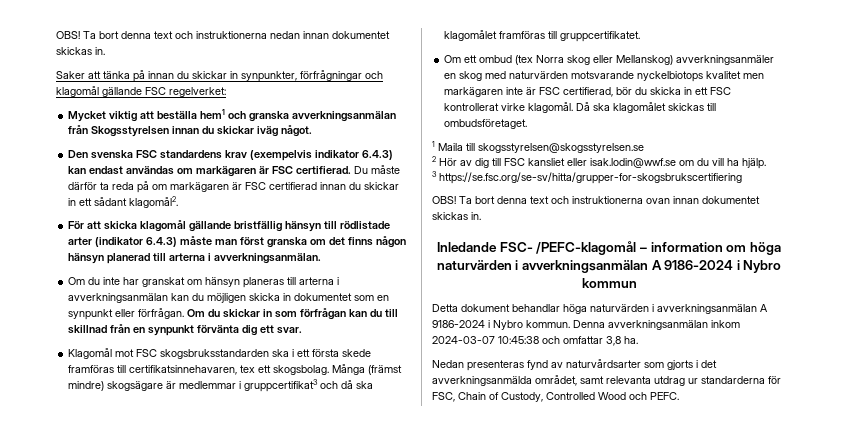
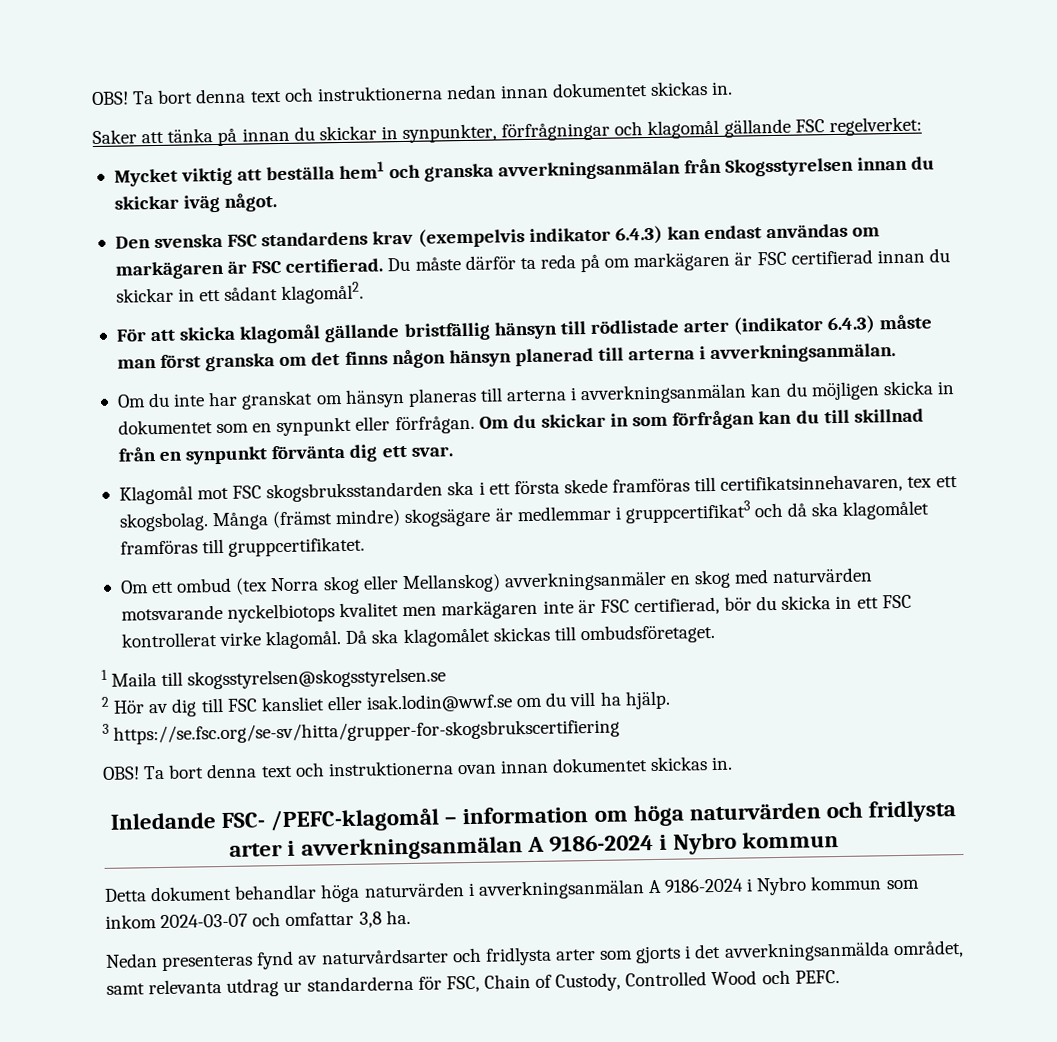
- Inledande FSC- /PEFC-klagomål – information om höga naturvärden i avverkningsanmälan A 9186-2024 i Nybro kommun
+ Inledande FSC- /PEFC-klagomål – information om höga naturvärden och fridlysta arter i avverkningsanmälan A 9186-2024 i Nybro kommun
- Detta dokument behandlar höga naturvärden i avverkningsanmälan A 9186-2024 i Nybro kommun. Denna avverkningsanmälan inkom 2024-03-07 10:45:38 och omfattar 3,8 ha.
+ Detta dokument behandlar höga naturvärden i avverkningsanmälan A 9186-2024 i Nybro kommun som inkom 2024-03-07 och omfattar 3,8 ha.
- Nedan presenteras fynd av naturvårdsarter som gjorts i det avverkningsanmälda området, samt relevanta utdrag ur standarderna för FSC, Chain of Custody, Controlled Wood och PEFC.
+ Nedan presenteras fynd av naturvårdsarter och fridlysta arter som gjorts i det avverkningsanmälda området, samt relevanta utdrag ur standarderna för FSC, Chain of Custody, Controlled Wood och PEFC.

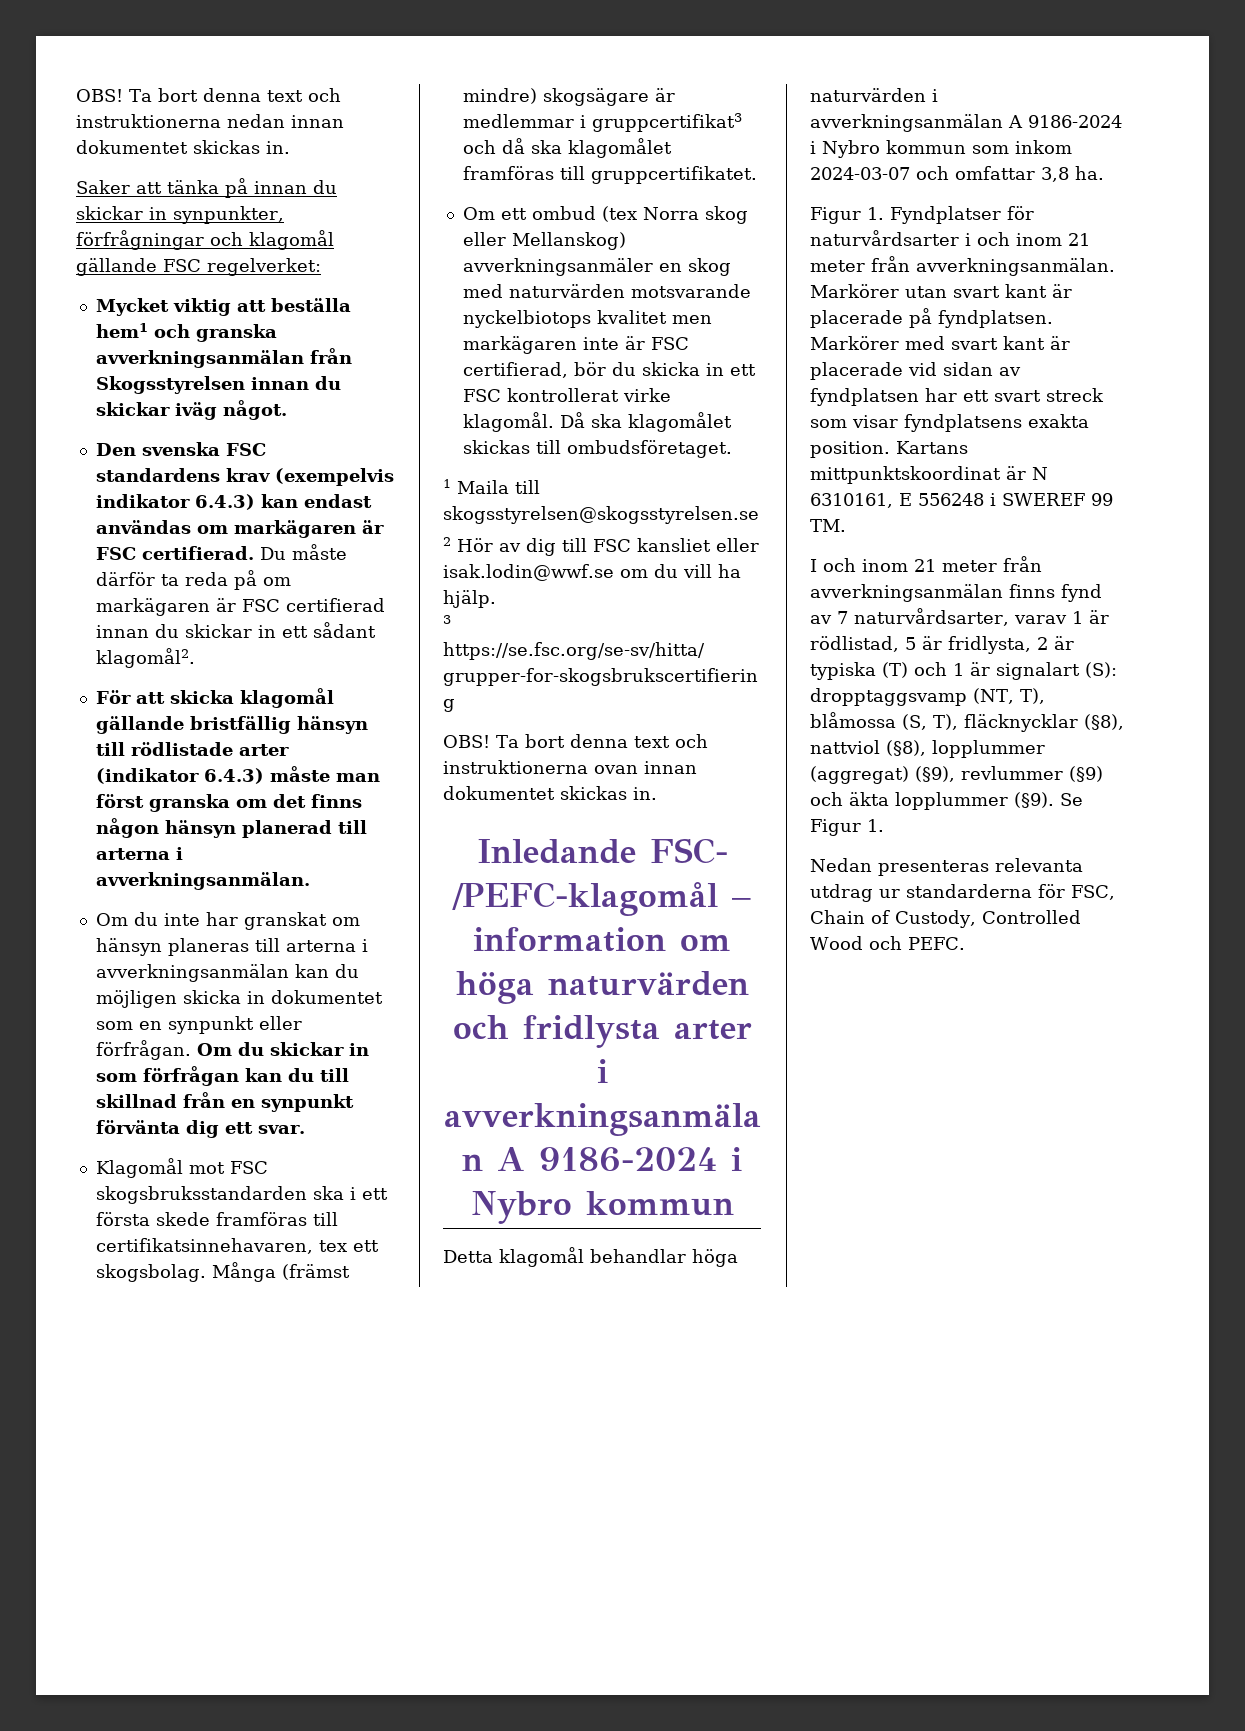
- Detta dokument behandlar höga naturvärden i avverkningsanmälan A 9186-2024 i Nybro kommun som inkom 2024-03-07 och omfattar 3,8 ha.
+ Detta klagomål behandlar höga naturvärden i avverkningsanmälan A 9186-2024 i Nybro kommun som inkom 2024-03-07 och omfattar 3,8 ha.
- Nedan presenteras fynd av naturvårdsarter och fridlysta arter som gjorts i det avverkningsanmälda området, samt relevanta utdrag ur standarderna för FSC, Chain of Custody, Controlled Wood och PEFC.
+ Figur 1. Fyndplatser för naturvårdsarter i och inom 21 meter från avverkningsanmälan. Markörer utan svart kant är placerade på fyndplatsen. Markörer med svart kant är placerade vid sidan av fyndplatsen har ett svart streck som visar fyndplatsens exakta position. Kartans mittpunktskoordinat är N 6310161, E 556248 i SWEREF 99 TM.
+ I och inom 21 meter från avverkningsanmälan finns fynd av 7 naturvårdsarter, varav 1 är rödlistad, 5 är fridlysta, 2 är typiska (T) och 1 är signalart (S): dropptaggsvamp (NT, T), blåmossa (S, T), fläcknycklar (§8), nattviol (§8), lopplummer (aggregat) (§9), revlummer (§9) och äkta lopplummer (§9). Se Figur 1.
+ Nedan presenteras relevanta utdrag ur standarderna för FSC, Chain of Custody, Controlled Wood och PEFC.

